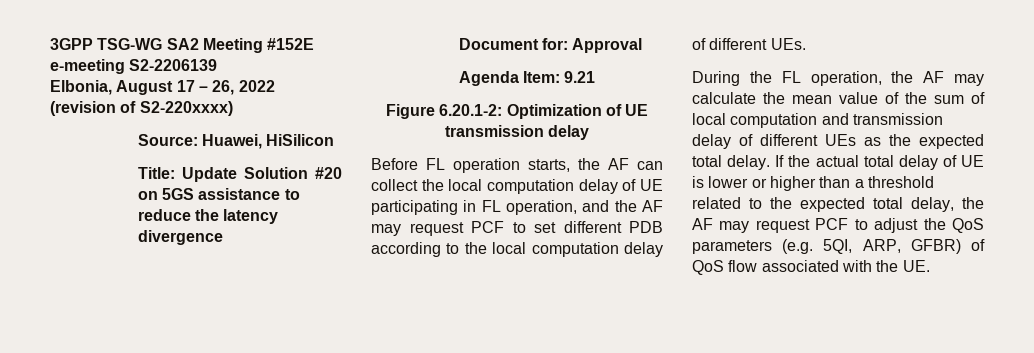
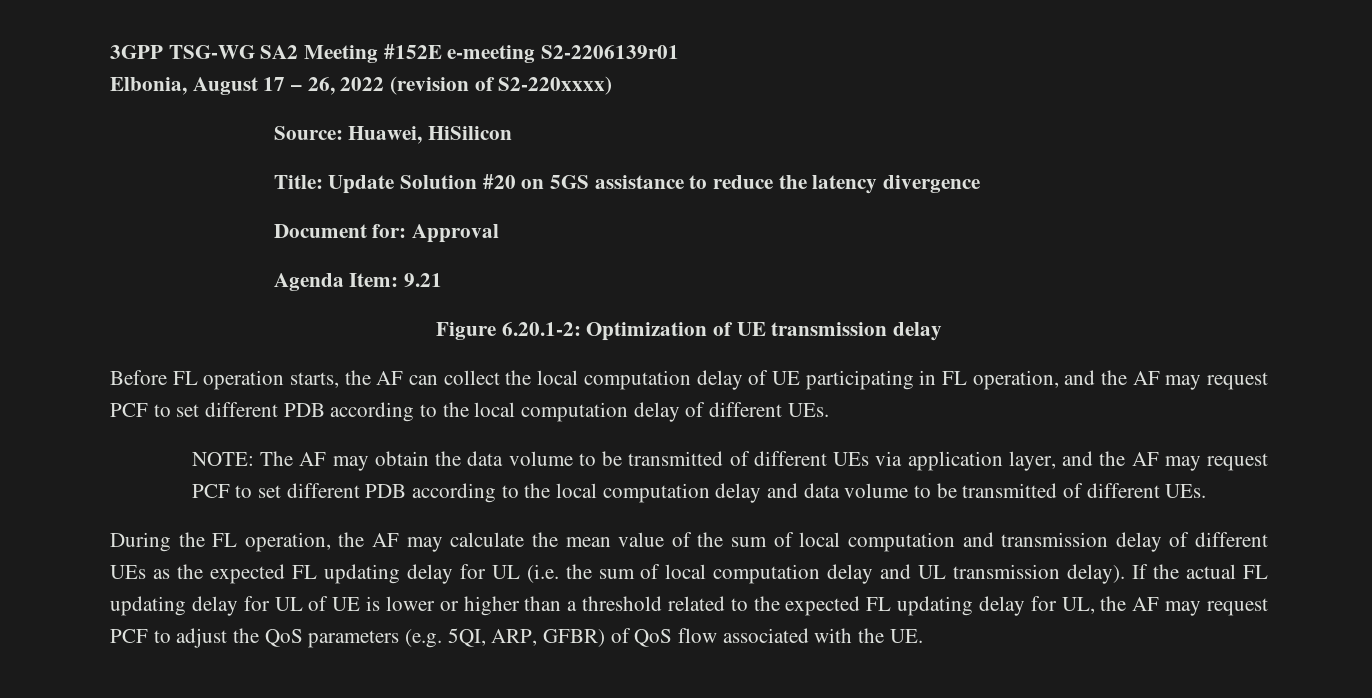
- 3GPP TSG-WG SA2 Meeting #152E e-meeting S2-2206139
+ 3GPP TSG-WG SA2 Meeting #152E e-meeting S2-2206139r01
+ NOTE: The AF may obtain the data volume to be transmitted of different UEs via application layer, and the AF may request PCF to set different PDB according to the local computation delay and data volume to be transmitted of different UEs.
- During the FL operation, the AF may calculate the mean value of the sum of local computation and transmission delay of different UEs as the expected total delay. If the actual total delay of UE is lower or higher than a threshold related to the expected total delay, the AF may request PCF to adjust the QoS parameters (e.g. 5QI, ARP, GFBR) of QoS flow associated with the UE.
+ During the FL operation, the AF may calculate the mean value of the sum of local computation and transmission delay of different UEs as the expected FL updating delay for UL (i.e. the sum of local computation delay and UL transmission delay). If the actual FL updating delay for UL of UE is lower or higher than a threshold related to the expected FL updating delay for UL, the AF may request PCF to adjust the QoS parameters (e.g. 5QI, ARP, GFBR) of QoS flow associated with the UE.

